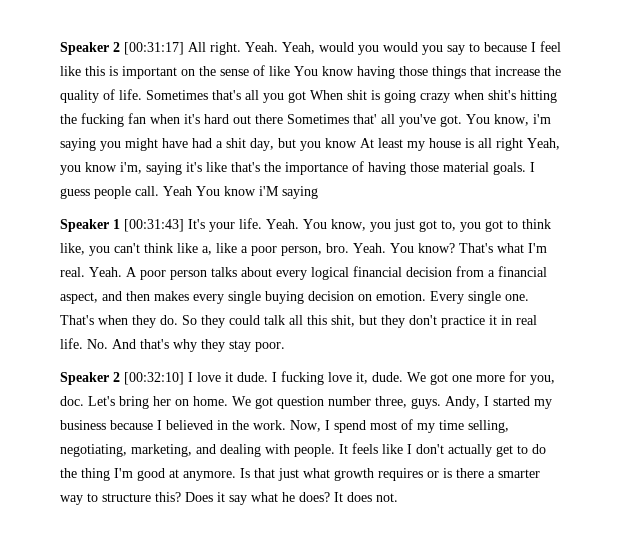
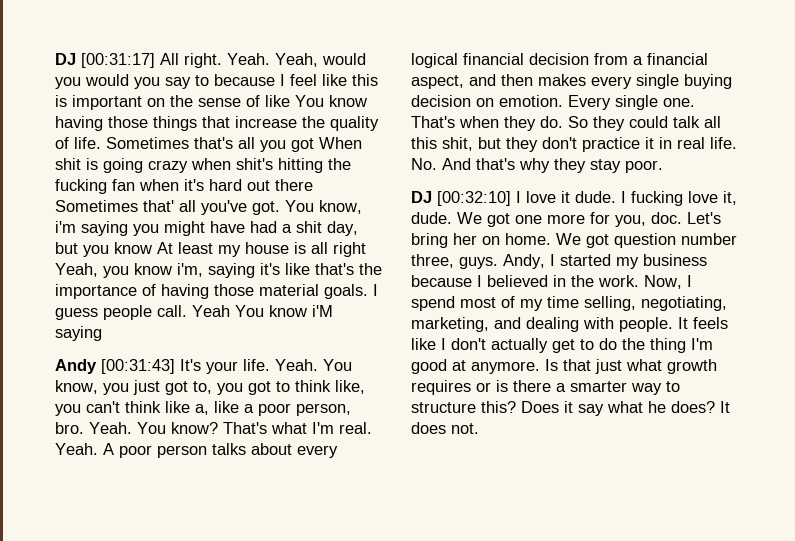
- Speaker 2 [00:31:17] All right.
+ DJ [00:31:17] All right.
- Speaker 1 [00:31:43] It's your life.
+ Andy [00:31:43] It's your life.
- Speaker 2 [00:32:10] I love it dude.
+ DJ [00:32:10] I love it dude.

